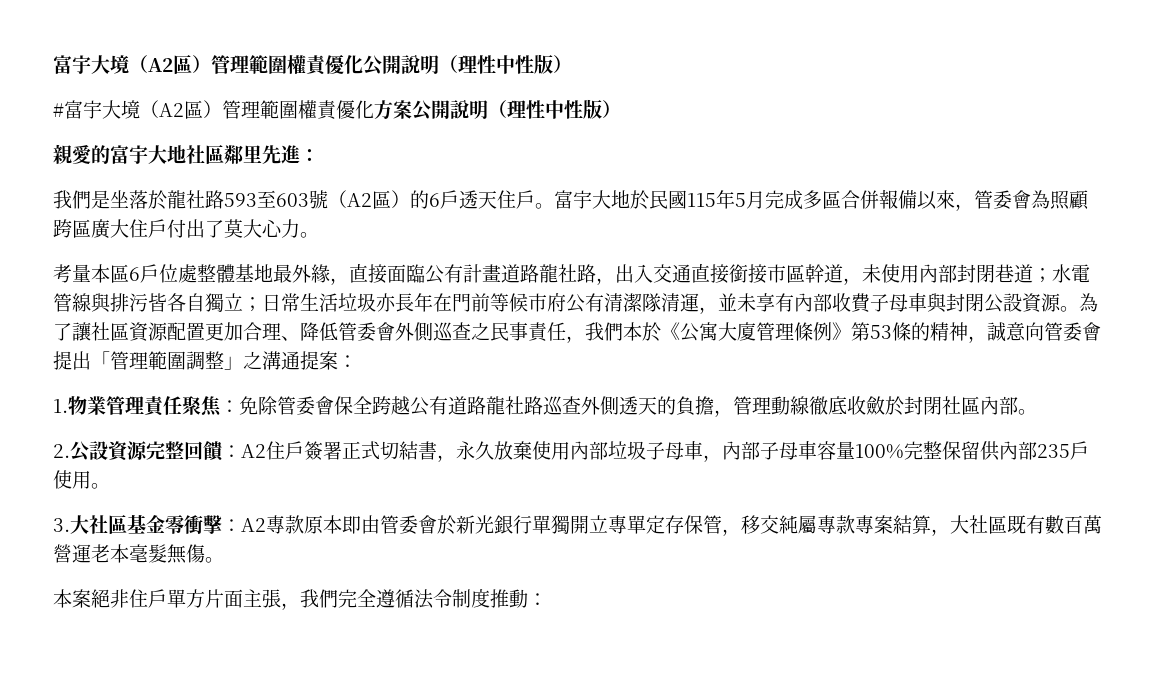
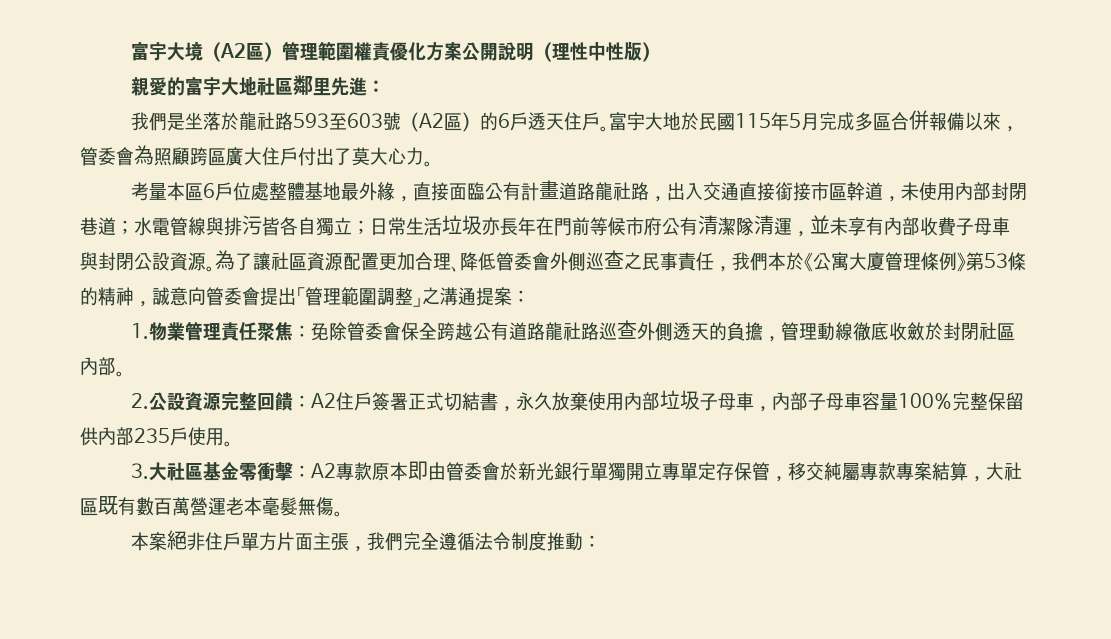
- 富宇大境（A2區）管理範圍權責優化公開說明（理性中性版）
- #富宇大境（A2區）管理範圍權責優化方案公開說明（理性中性版）
+ 富宇大境（A2區）管理範圍權責優化方案公開說明（理性中性版）

